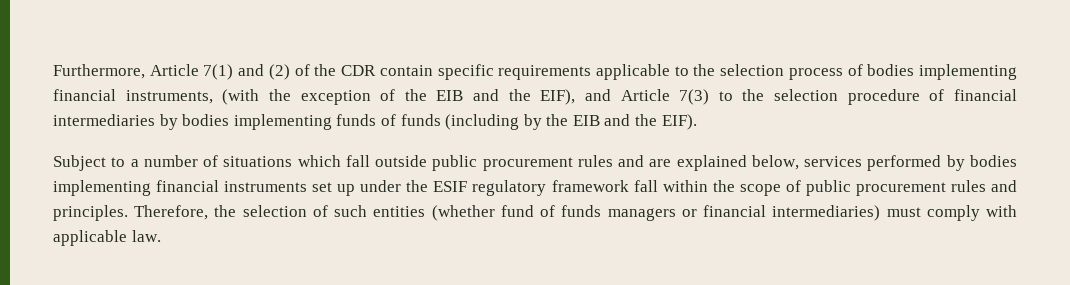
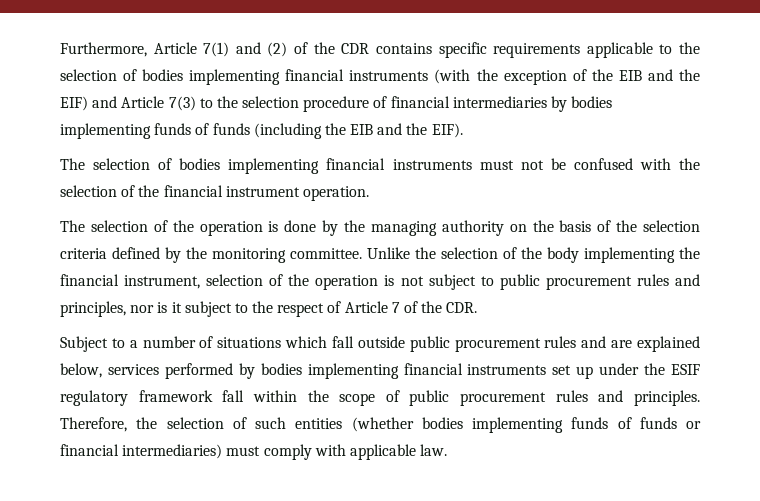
- Furthermore, Article 7(1) and (2) of the CDR contain specific requirements applicable to the selection process of bodies implementing financial instruments, (with the exception of the EIB and the EIF), and Article 7(3) to the selection procedure of financial intermediaries by bodies implementing funds of funds (including by the EIB and the EIF).
+ Furthermore, Article 7(1) and (2) of the CDR contains specific requirements applicable to the selection of bodies implementing financial instruments (with the exception of the EIB and the EIF) and Article 7(3) to the selection procedure of financial intermediaries by bodies implementing funds of funds (including the EIB and the EIF).
+ The selection of bodies implementing financial instruments must not be confused with the selection of the financial instrument operation.
+ The selection of the operation is done by the managing authority on the basis of the selection criteria defined by the monitoring committee. Unlike the selection of the body implementing the financial instrument, selection of the operation is not subject to public procurement rules and principles, nor is it subject to the respect of Article 7 of the CDR.
- Therefore, the selection of such entities (whether fund of funds managers or financial intermediaries) must comply with applicable law.
+ Therefore, the selection of such entities (whether bodies implementing funds of funds or financial intermediaries) must comply with applicable law.

